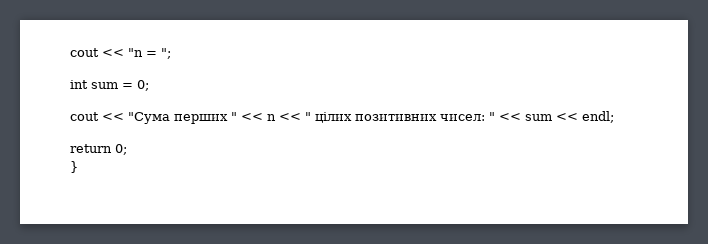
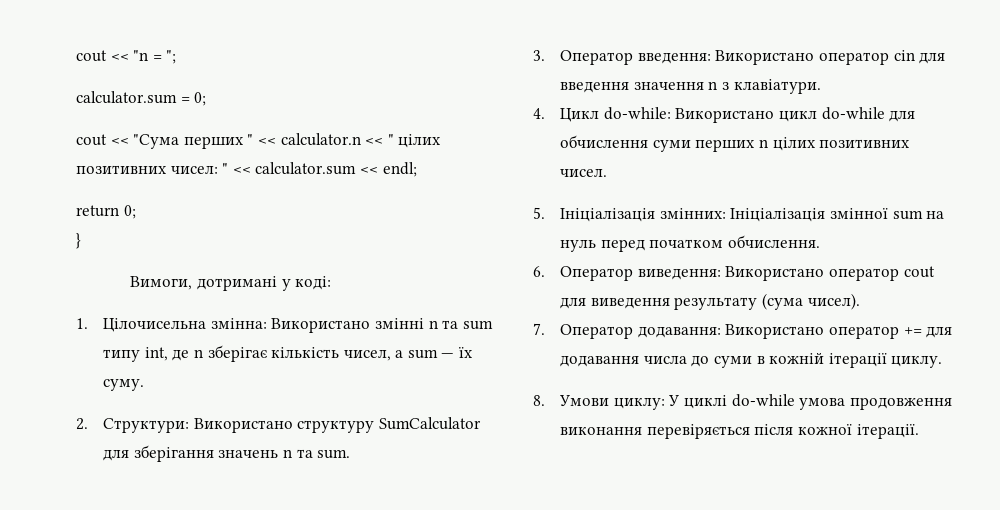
- int sum = 0;
+ calculator.sum = 0;
- cout << "Сума перших " << n << " цілих позитивних чисел: " << sum << endl;
+ cout << "Сума перших " << calculator.n << " цілих позитивних чисел: " << calculator.sum << endl;
+ Вимоги, дотримані у коді:
+ 1. Цілочисельна змінна: Використано змінні n та sum типу int, де n зберігає кількість чисел, а sum — їх суму.
+ 2. Структури: Використано структуру SumCalculator для зберігання значень n та sum.
+ 3. Оператор введення: Використано оператор cin для введення значення n з клавіатури.
+ 4. Цикл do-while: Використано цикл do-while для обчислення суми перших n цілих позитивних чисел.
+ 5. Ініціалізація змінних: Ініціалізація змінної sum на нуль перед початком обчислення.
+ 6. Оператор виведення: Використано оператор cout для виведення результату (сума чисел).
+ 7. Оператор додавання: Використано оператор += для додавання числа до суми в кожній ітерації циклу.
+ 8. Умови циклу: У циклі do-while умова продовження виконання перевіряється після кожної ітерації.

